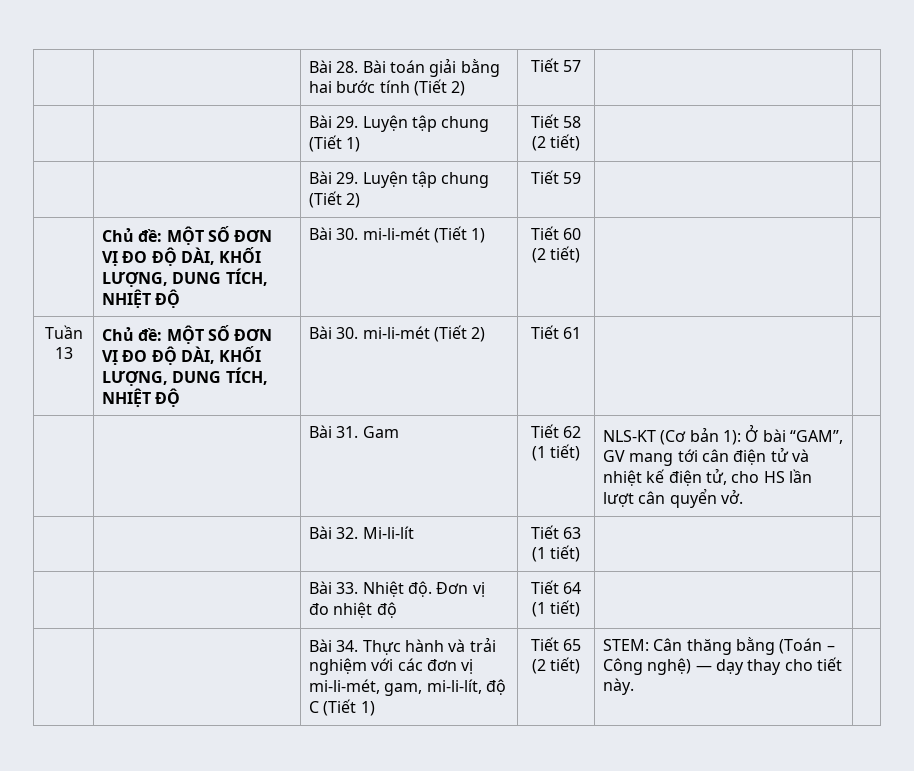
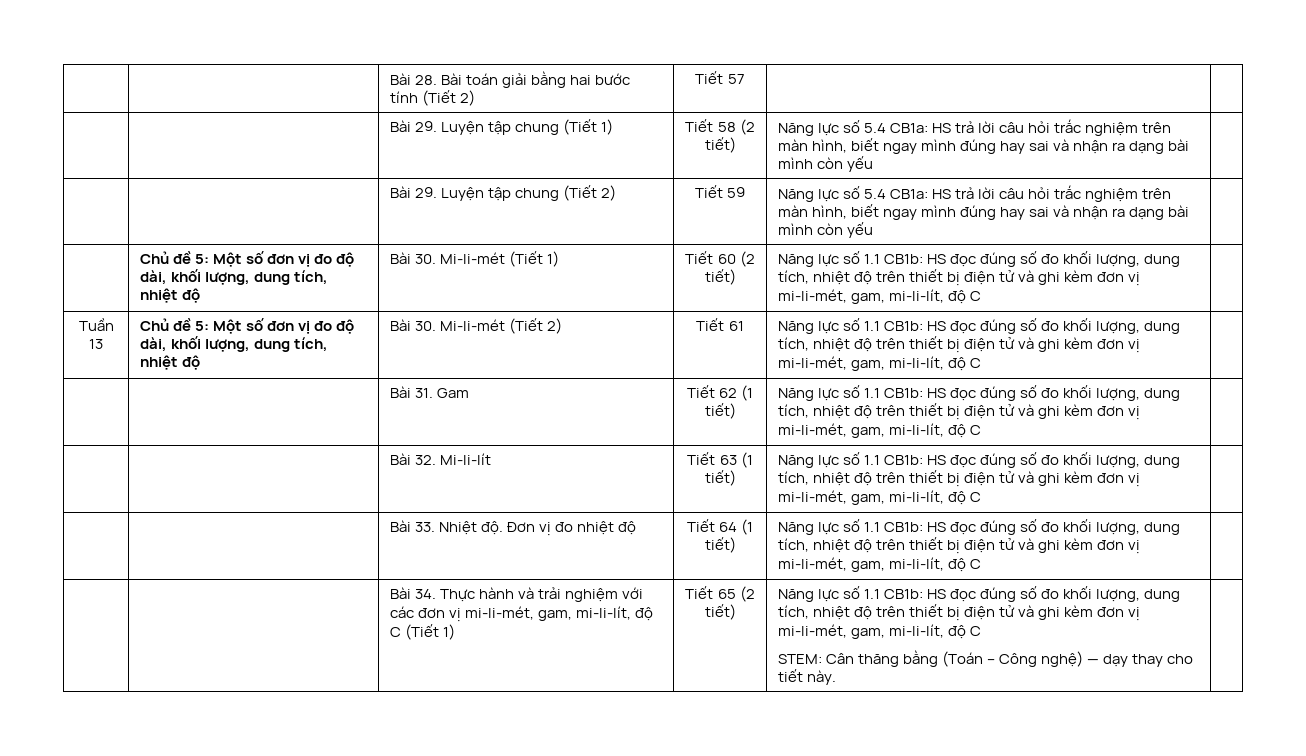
- | | Bài 29. Luyện tập chung (Tiết 1) | Tiết 58 (2 tiết) | |
+ | | Bài 29. Luyện tập chung (Tiết 1) | Tiết 58 (2 tiết) | Năng lực số 5.4 CB1a: HS trả lời câu hỏi trắc nghiệm trên màn hình, biết ngay mình đúng hay sai và nhận ra dạng bài mình còn yếu |
- | | Bài 29. Luyện tập chung (Tiết 2) | Tiết 59 | |
- | Chủ đề: MỘT SỐ ĐƠN VỊ ĐO ĐỘ DÀI, KHỐI LƯỢNG, DUNG TÍCH, NHIỆT ĐỘ | Bài 30. mi-li-mét (Tiết 1) | Tiết 60 (2 tiết) | |
- Tuần 13 | Chủ đề: MỘT SỐ ĐƠN VỊ ĐO ĐỘ DÀI, KHỐI LƯỢNG, DUNG TÍCH, NHIỆT ĐỘ | Bài 30. mi-li-mét (Tiết 2) | Tiết 61 | |
+ | | Bài 29. Luyện tập chung (Tiết 2) | Tiết 59 | Năng lực số 5.4 CB1a: HS trả lời câu hỏi trắc nghiệm trên màn hình, biết ngay mình đúng hay sai và nhận ra dạng bài mình còn yếu |
+ | Chủ đề 5: Một số đơn vị đo độ dài, khối lượng, dung tích, nhiệt độ | Bài 30. Mi-li-mét (Tiết 1) | Tiết 60 (2 tiết) | Năng lực số 1.1 CB1b: HS đọc đúng số đo khối lượng, dung tích, nhiệt độ trên thiết bị điện tử và ghi kèm đơn vị mi-li-mét, gam, mi-li-lít, độ C |
+ Tuần 13 | Chủ đề 5: Một số đơn vị đo độ dài, khối lượng, dung tích, nhiệt độ | Bài 30. Mi-li-mét (Tiết 2) | Tiết 61 | Năng lực số 1.1 CB1b: HS đọc đúng số đo khối lượng, dung tích, nhiệt độ trên thiết bị điện tử và ghi kèm đơn vị mi-li-mét, gam, mi-li-lít, độ C
- | | Bài 31. Gam | Tiết 62 (1 tiết) | NLS-KT (Cơ bản 1): Ở bài “GAM”, GV mang tới cân điện tử và nhiệt kế điện tử, cho HS lần lượt cân quyển vở. |
+ | | Bài 31. Gam | Tiết 62 (1 tiết) | Năng lực số 1.1 CB1b: HS đọc đúng số đo khối lượng, dung tích, nhiệt độ trên thiết bị điện tử và ghi kèm đơn vị mi-li-mét, gam, mi-li-lít, độ C |
- | | Bài 32. Mi-li-lít | Tiết 63 (1 tiết) | |
+ | | Bài 32. Mi-li-lít | Tiết 63 (1 tiết) | Năng lực số 1.1 CB1b: HS đọc đúng số đo khối lượng, dung tích, nhiệt độ trên thiết bị điện tử và ghi kèm đơn vị mi-li-mét, gam, mi-li-lít, độ C |
- Tiết 64 (1 tiết)
+ Tiết 64 (1 tiết) | Năng lực số 1.1 CB1b: HS đọc đúng số đo khối lượng, dung tích, nhiệt độ trên thiết bị điện tử và ghi kèm đơn vị mi-li-mét, gam, mi-li-lít, độ C
- Tiết 65 (2 tiết)
+ Tiết 65 (2 tiết) | Năng lực số 1.1 CB1b: HS đọc đúng số đo khối lượng, dung tích, nhiệt độ trên thiết bị điện tử và ghi kèm đơn vị mi-li-mét, gam, mi-li-lít, độ C

